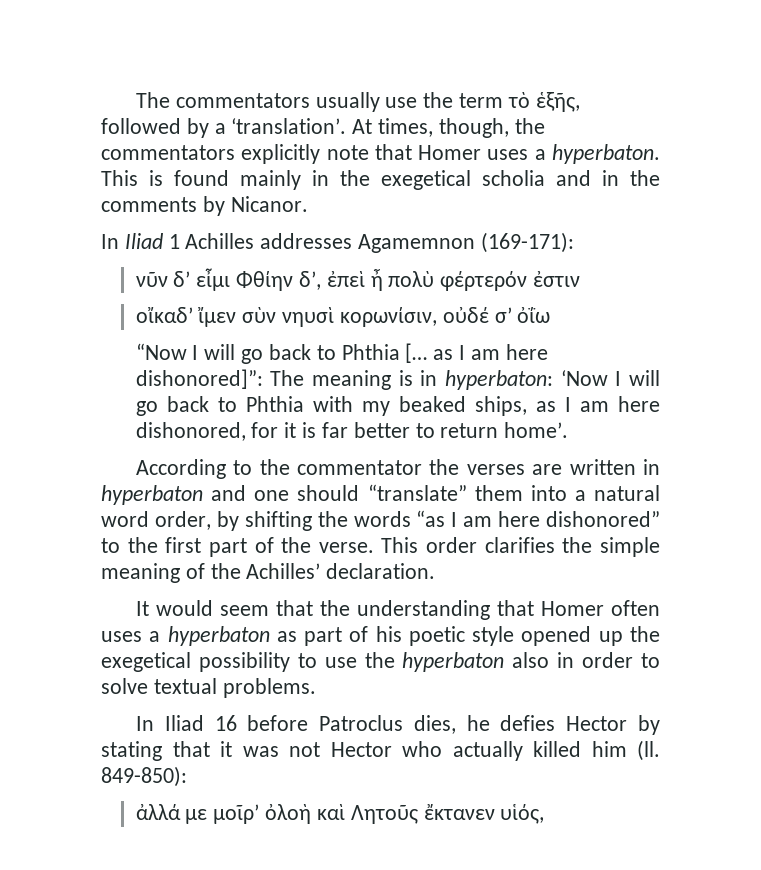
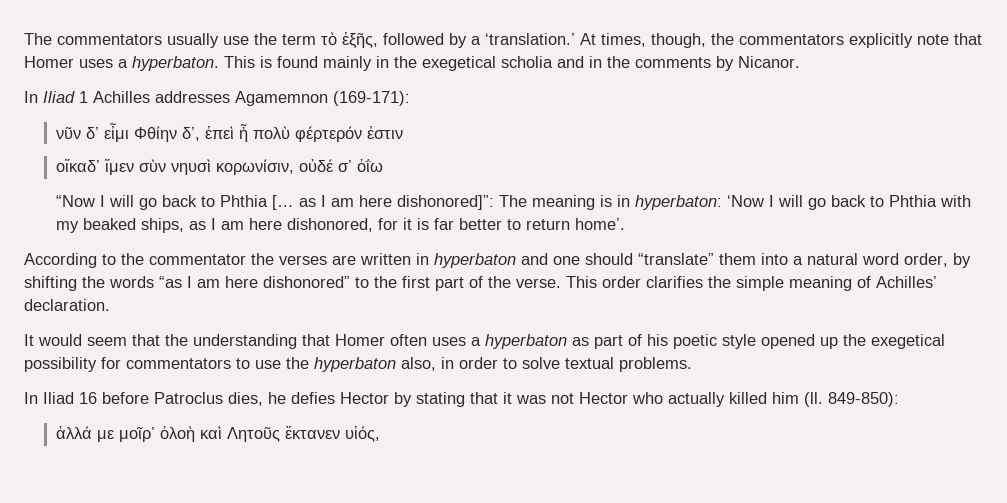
- The commentators usually use the term τὸ ἑξῆς, followed by a ‘translation’.
+ The commentators usually use the term τὸ ἑξῆς, followed by a ‘translation.’
- This order clarifies the simple meaning of the Achilles’ declaration.
+ This order clarifies the simple meaning of Achilles’ declaration.
- It would seem that the understanding that Homer often uses a hyperbaton as part of his poetic style opened up the exegetical possibility to use the hyperbaton also in order to solve textual problems.
+ It would seem that the understanding that Homer often uses a hyperbaton as part of his poetic style opened up the exegetical possibility for commentators to use the hyperbaton also, in order to solve textual problems.

